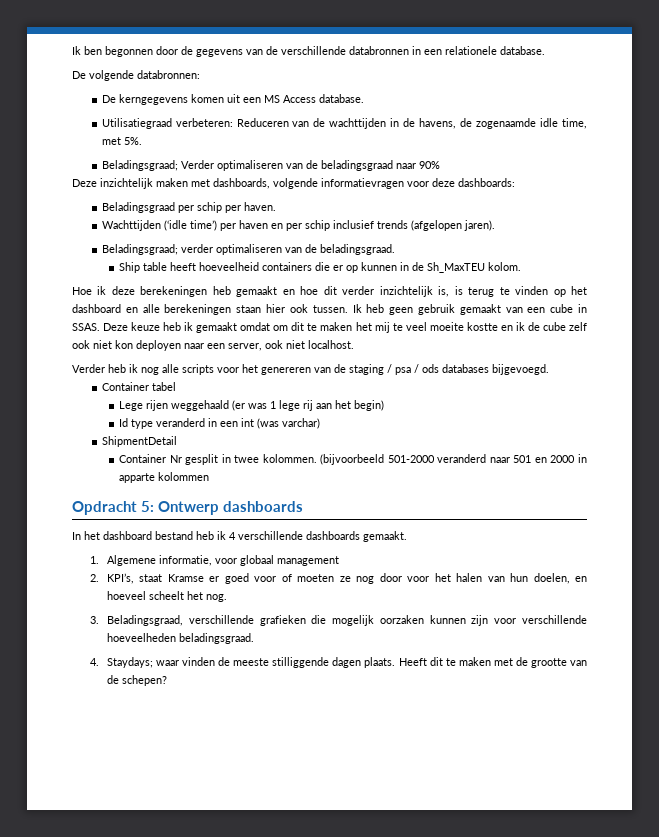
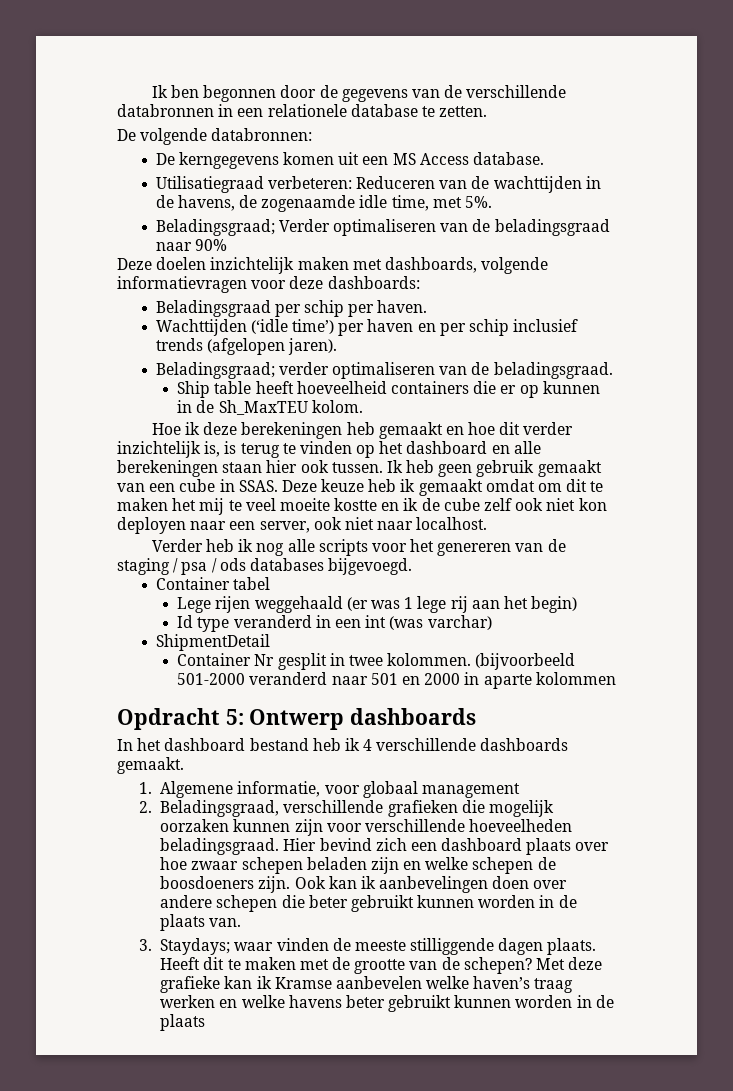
- Ik ben begonnen door de gegevens van de verschillende databronnen in een relationele database.
+ Ik ben begonnen door de gegevens van de verschillende databronnen in een relationele database te zetten.
- Deze inzichtelijk maken met dashboards, volgende informatievragen voor deze dashboards:
+ Deze doelen inzichtelijk maken met dashboards, volgende informatievragen voor deze dashboards:
- Deze keuze heb ik gemaakt omdat om dit te maken het mij te veel moeite kostte en ik de cube zelf ook niet kon deployen naar een server, ook niet localhost.
+ Deze keuze heb ik gemaakt omdat om dit te maken het mij te veel moeite kostte en ik de cube zelf ook niet kon deployen naar een server, ook niet naar localhost.
- (bijvoorbeeld 501-2000 veranderd naar 501 en 2000 in apparte kolommen
+ (bijvoorbeeld 501-2000 veranderd naar 501 en 2000 in aparte kolommen
- 2. KPI’s, staat Kramse er goed voor of moeten ze nog door voor het halen van hun doelen, en hoeveel scheelt het nog.
- 3. Beladingsgraad, verschillende grafieken die mogelijk oorzaken kunnen zijn voor verschillende hoeveelheden beladingsgraad.
- 4. Staydays; waar vinden de meeste stilliggende dagen plaats.
+ 2. Beladingsgraad, verschillende grafieken die mogelijk oorzaken kunnen zijn voor verschillende hoeveelheden beladingsgraad. Hier bevind zich een dashboard plaats over hoe zwaar schepen beladen zijn en welke schepen de boosdoeners zijn. Ook kan ik aanbevelingen doen over andere schepen die beter gebruikt kunnen worden in de plaats van.
+ 3. Staydays; waar vinden de meeste stilliggende dagen plaats.
+ Met deze grafieke kan ik Kramse aanbevelen welke haven’s traag werken en welke havens beter gebruikt kunnen worden in de plaats

